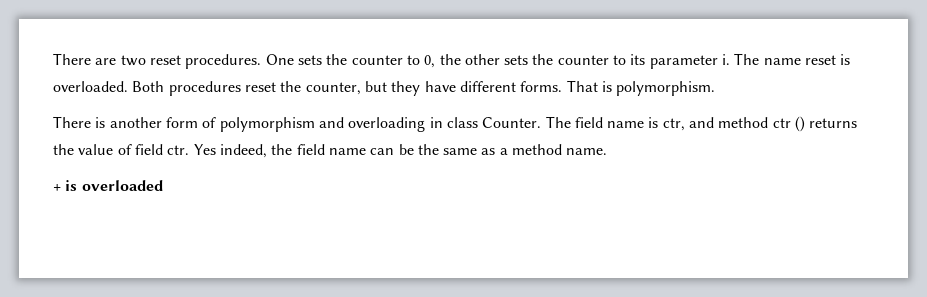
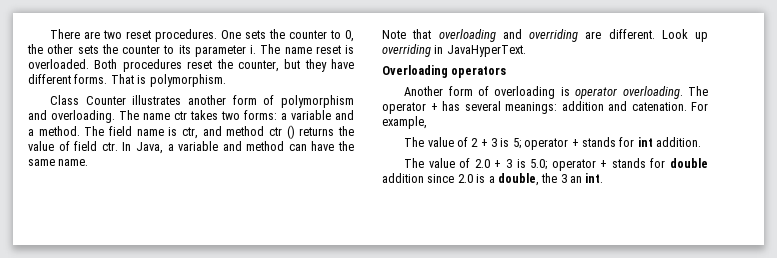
- There is another form of polymorphism and overloading in class Counter.
+ Class Counter illustrates another form of polymorphism and overloading. The name ctr takes two forms: a variable and a method.
- Yes indeed, the field name can be the same as a method name.
- + is overloaded
+ In Java, a variable and method can have the same name.
+ Note that overloading and overriding are different. Look up overriding in JavaHyperText.
+ Overloading operators
+ Another form of overloading is operator overloading. The operator + has several meanings: addition and catenation. For example,
+ The value of 2 + 3 is 5; operator + stands for int addition.
+ The value of 2.0 + 3 is 5.0; operator + stands for double addition since 2.0 is a double, the 3 an int.

